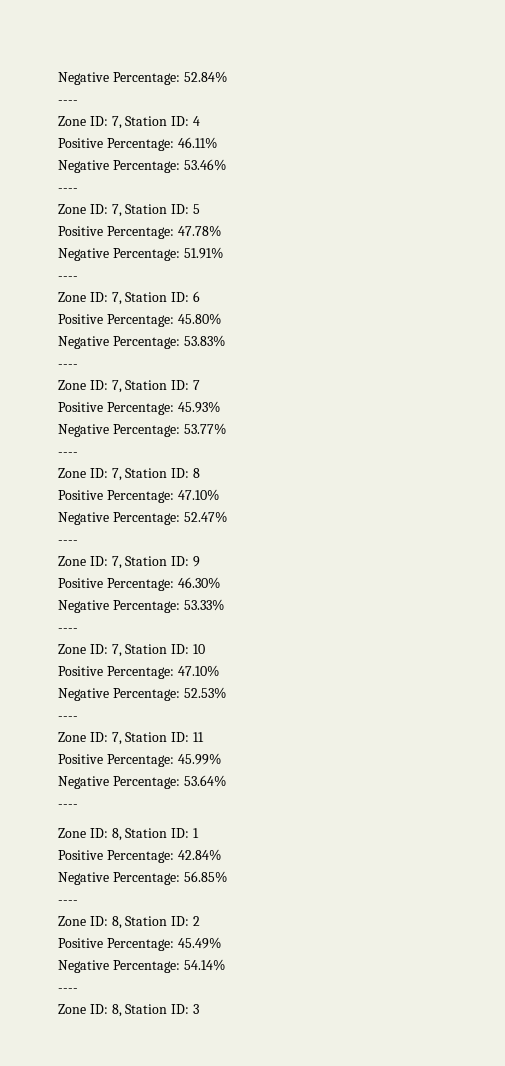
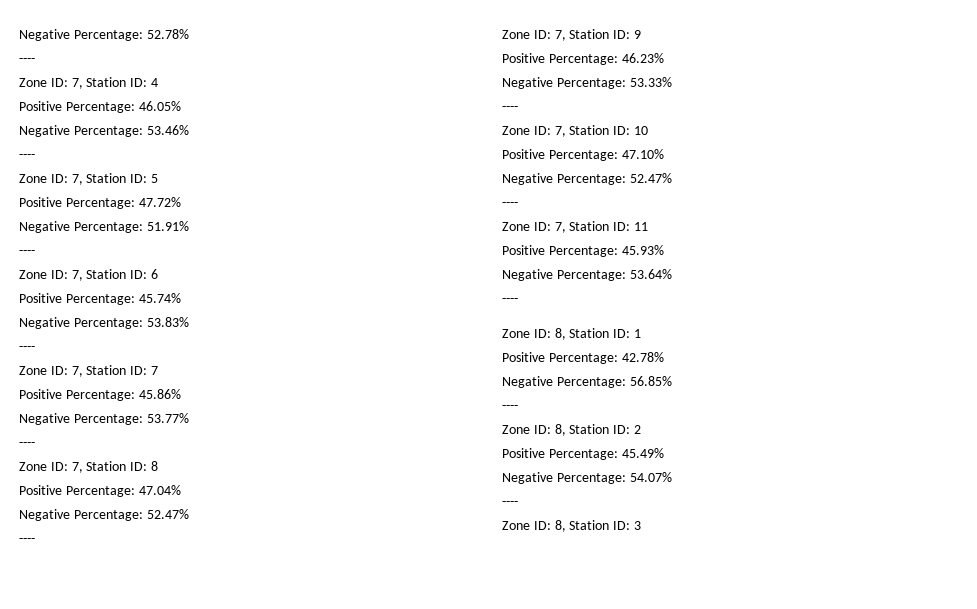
- Negative Percentage: 52.84%
+ Negative Percentage: 52.78%
- Positive Percentage: 46.11%
+ Positive Percentage: 46.05%
- Positive Percentage: 47.78%
+ Positive Percentage: 47.72%
- Positive Percentage: 45.80%
+ Positive Percentage: 45.74%
- Positive Percentage: 45.93%
+ Positive Percentage: 45.86%
  Zone ID: 7, Station ID: 8
- Positive Percentage: 47.10%
+ Positive Percentage: 47.04%
- Positive Percentage: 46.30%
+ Positive Percentage: 46.23%
  Zone ID: 7, Station ID: 10
  Positive Percentage: 47.10%
- Negative Percentage: 52.53%
+ Negative Percentage: 52.47%
- Positive Percentage: 45.99%
+ Positive Percentage: 45.93%
- Positive Percentage: 42.84%
+ Positive Percentage: 42.78%
- Negative Percentage: 54.14%
+ Negative Percentage: 54.07%

